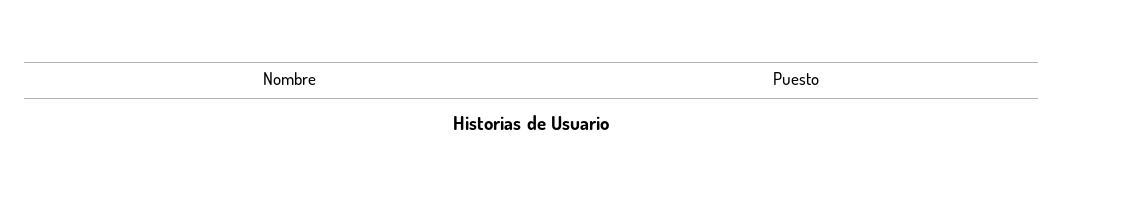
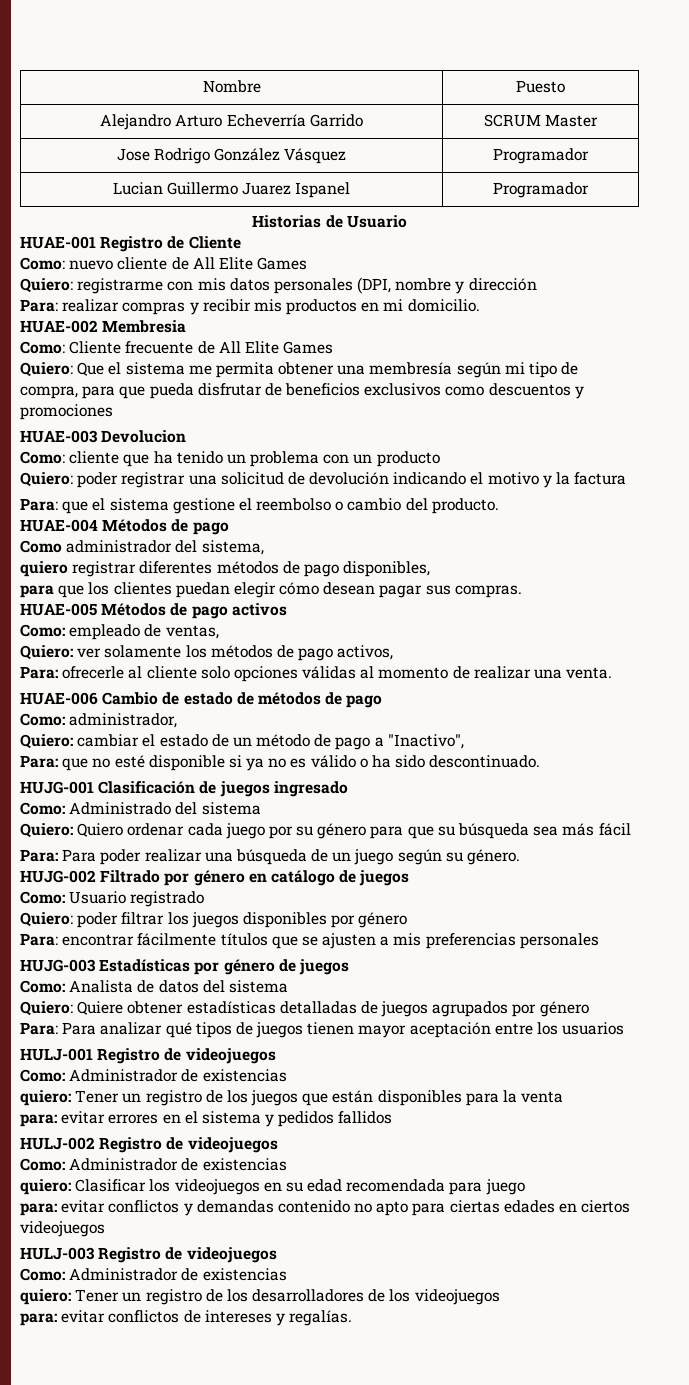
+ Alejandro Arturo Echeverría Garrido | SCRUM Master
+ Jose Rodrigo González Vásquez | Programador
+ Lucian Guillermo Juarez Ispanel | Programador
  Historias de Usuario
+ HUAE-001 Registro de Cliente
+ Como: nuevo cliente de All Elite Games
+ Quiero: registrarme con mis datos personales (DPI, nombre y dirección
+ Para: realizar compras y recibir mis productos en mi domicilio.
+ HUAE-002 Membresia
+ Como: Cliente frecuente de All Elite Games
+ Quiero: Que el sistema me permita obtener una membresía según mi tipo de compra, para que pueda disfrutar de beneficios exclusivos como descuentos y promociones
+ HUAE-003 Devolucion
+ Como: cliente que ha tenido un problema con un producto
+ Quiero: poder registrar una solicitud de devolución indicando el motivo y la factura
+ Para: que el sistema gestione el reembolso o cambio del producto.
+ HUAE-004 Métodos de pago
+ Como administrador del sistema,
+ quiero registrar diferentes métodos de pago disponibles,
+ para que los clientes puedan elegir cómo desean pagar sus compras.
+ HUAE-005 Métodos de pago activos
+ Como: empleado de ventas,
+ Quiero: ver solamente los métodos de pago activos,
+ Para: ofrecerle al cliente solo opciones válidas al momento de realizar una venta.
+ HUAE-006 Cambio de estado de métodos de pago
+ Como: administrador,
+ Quiero: cambiar el estado de un método de pago a "Inactivo",
+ Para: que no esté disponible si ya no es válido o ha sido descontinuado.
+ HUJG-001 Clasificación de juegos ingresado
+ Como: Administrado del sistema
+ Quiero: Quiero ordenar cada juego por su género para que su búsqueda sea más fácil
+ Para: Para poder realizar una búsqueda de un juego según su género.
+ HUJG-002 Filtrado por género en catálogo de juegos
+ Como: Usuario registrado
+ Quiero: poder filtrar los juegos disponibles por género
+ Para: encontrar fácilmente títulos que se ajusten a mis preferencias personales
+ HUJG-003 Estadísticas por género de juegos
+ Como: Analista de datos del sistema
+ Quiero: Quiere obtener estadísticas detalladas de juegos agrupados por género
+ Para: Para analizar qué tipos de juegos tienen mayor aceptación entre los usuarios
+ HULJ-001 Registro de videojuegos
+ Como: Administrador de existencias
+ quiero: Tener un registro de los juegos que están disponibles para la venta
+ para: evitar errores en el sistema y pedidos fallidos
+ HULJ-002 Registro de videojuegos
+ Como: Administrador de existencias
+ quiero: Clasificar los videojuegos en su edad recomendada para juego
+ para: evitar conflictos y demandas contenido no apto para ciertas edades en ciertos videojuegos
+ HULJ-003 Registro de videojuegos
+ Como: Administrador de existencias
+ quiero: Tener un registro de los desarrolladores de los videojuegos
+ para: evitar conflictos de intereses y regalías.

